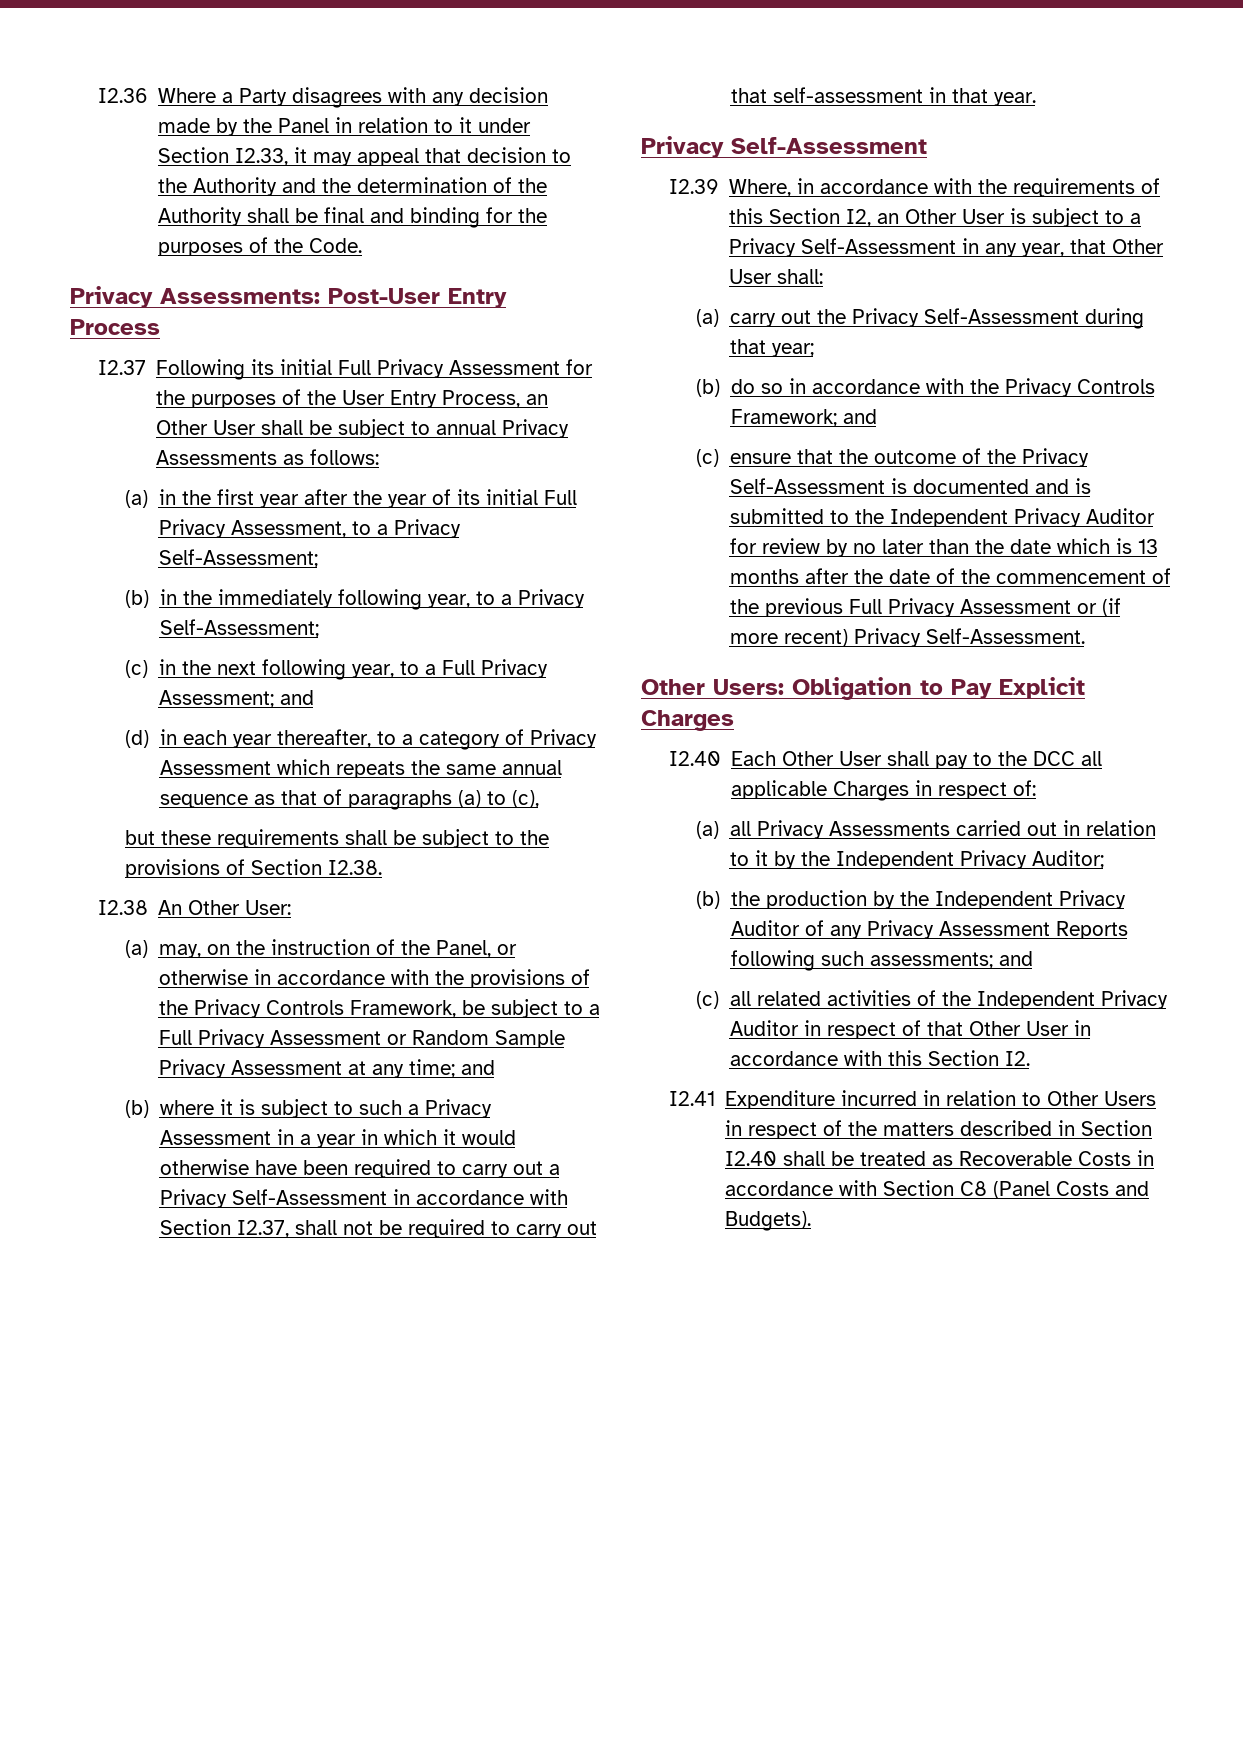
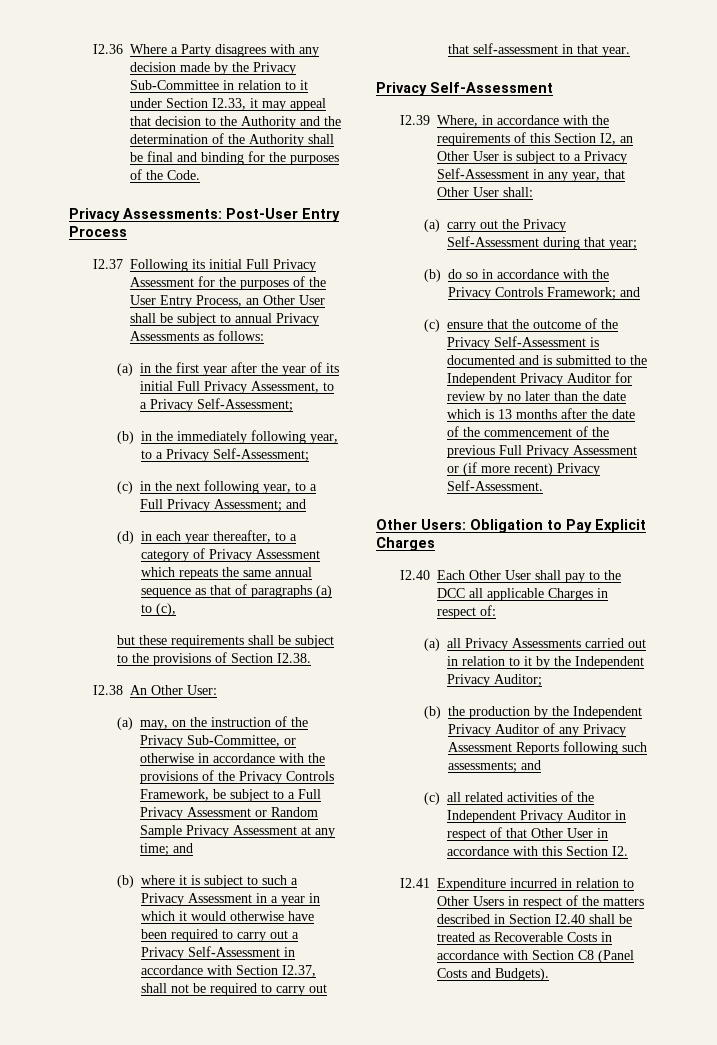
- I2.36 Where a Party disagrees with any decision made by the Panel in relation to it under Section I2.33, it may appeal that decision to the Authority and the determination of the Authority shall be final and binding for the purposes of the Code.
+ I2.36 Where a Party disagrees with any decision made by the Privacy Sub-Committee in relation to it under Section I2.33, it may appeal that decision to the Authority and the determination of the Authority shall be final and binding for the purposes of the Code.
- (a) may, on the instruction of the Panel, or otherwise in accordance with the provisions of the Privacy Controls Framework, be subject to a Full Privacy Assessment or Random Sample Privacy Assessment at any time; and
+ (a) may, on the instruction of the Privacy Sub-Committee, or otherwise in accordance with the provisions of the Privacy Controls Framework, be subject to a Full Privacy Assessment or Random Sample Privacy Assessment at any time; and

